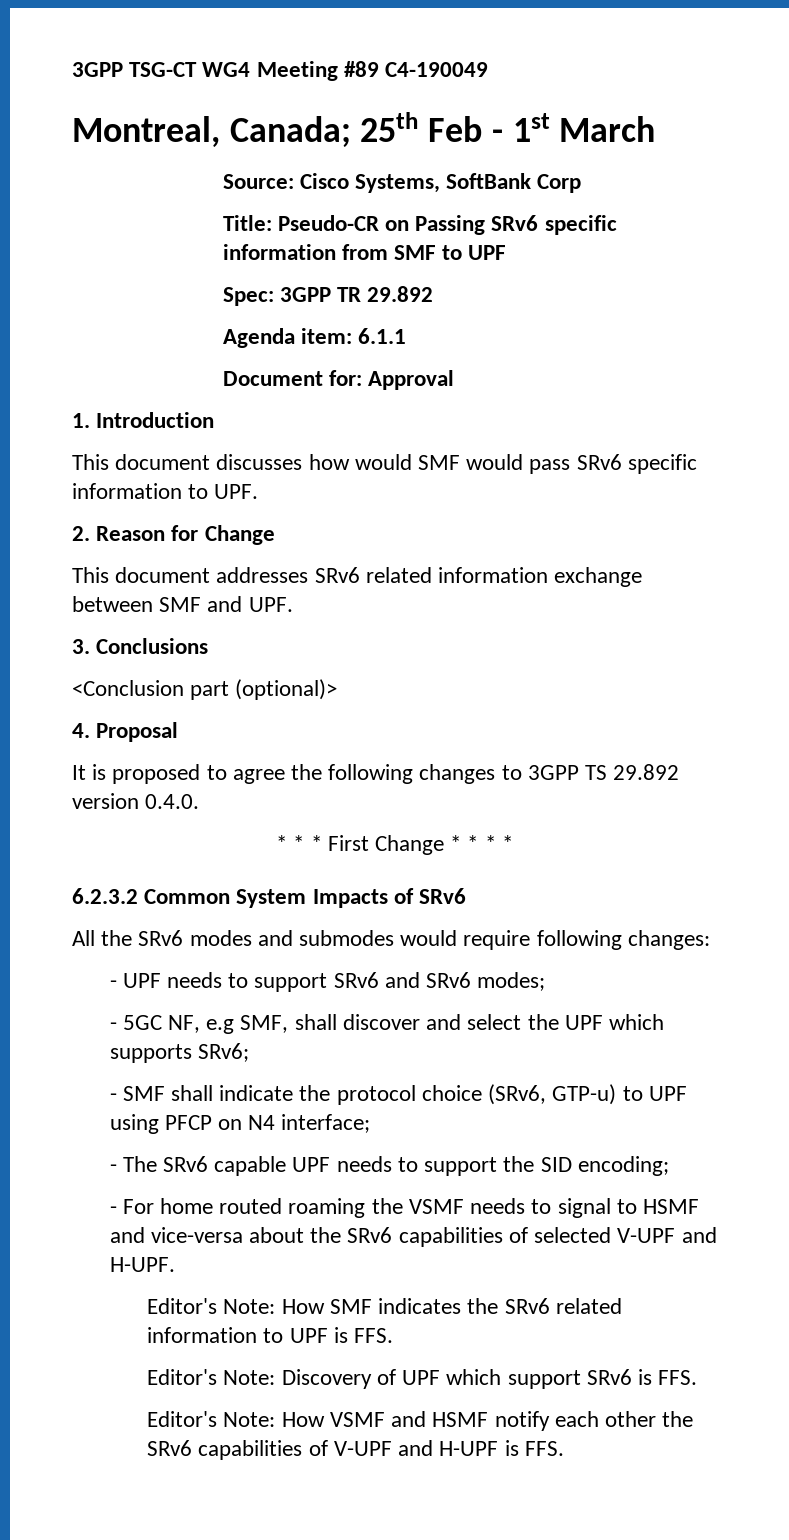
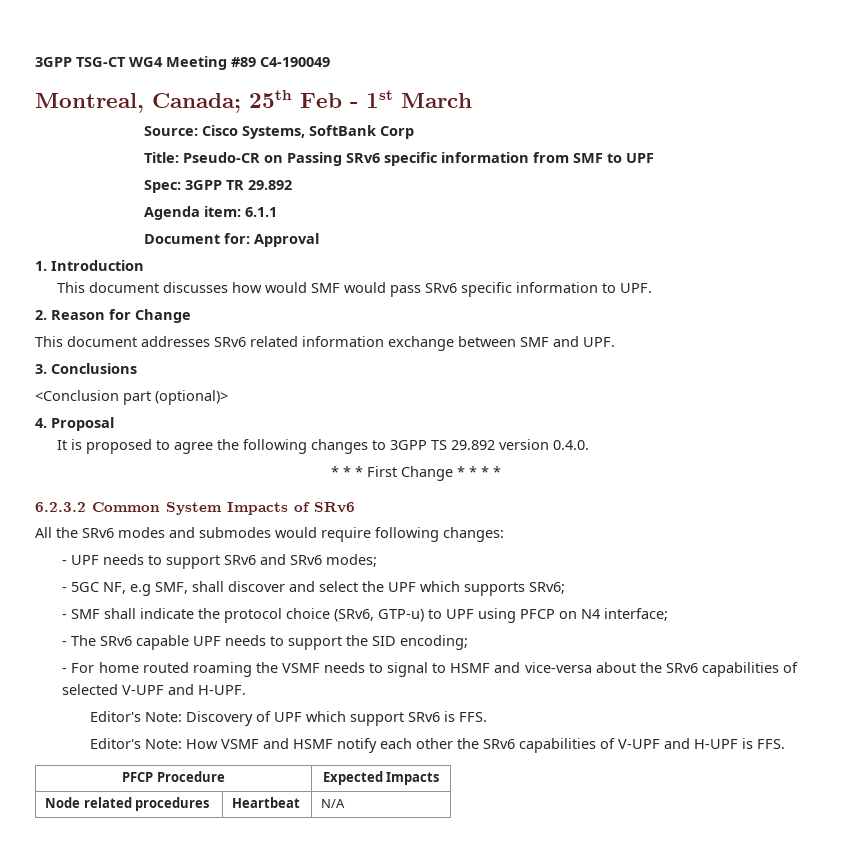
- Editor's Note: How SMF indicates the SRv6 related information to UPF is FFS.
+ PFCP Procedure | Expected Impacts
+ Node related procedures | Heartbeat | N/A

